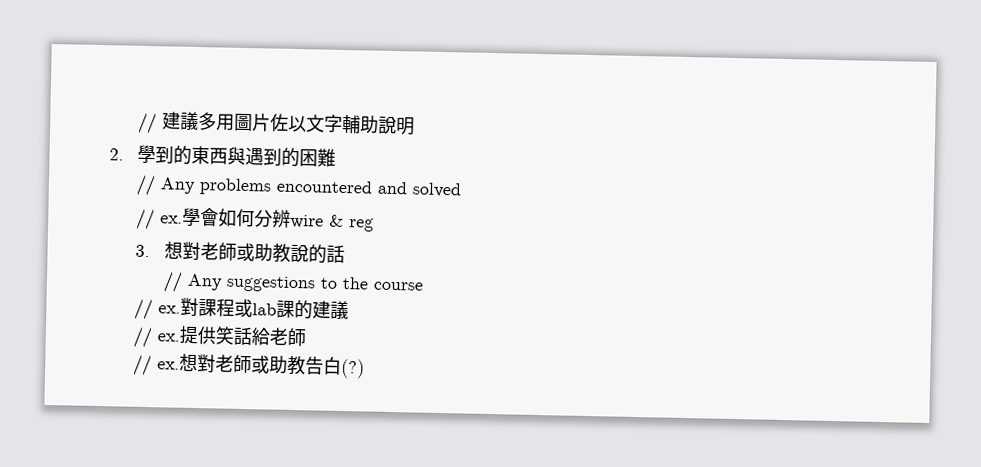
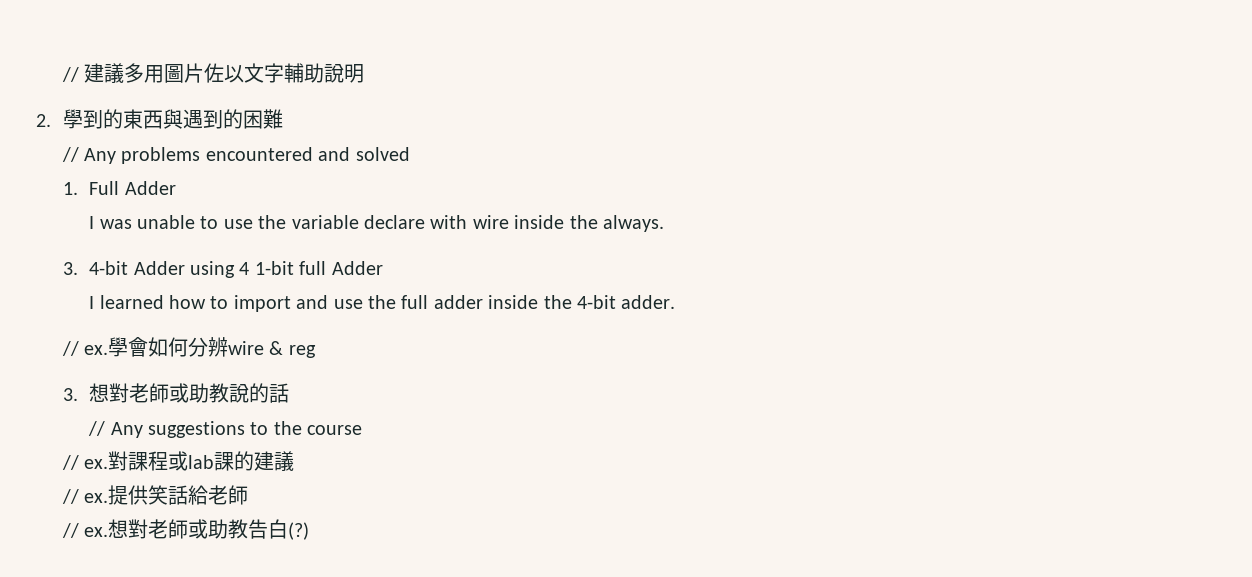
+ 1. Full Adder
+ I was unable to use the variable declare with wire inside the always.
+ 3. 4-bit Adder using 4 1-bit full Adder
+ I learned how to import and use the full adder inside the 4-bit adder.

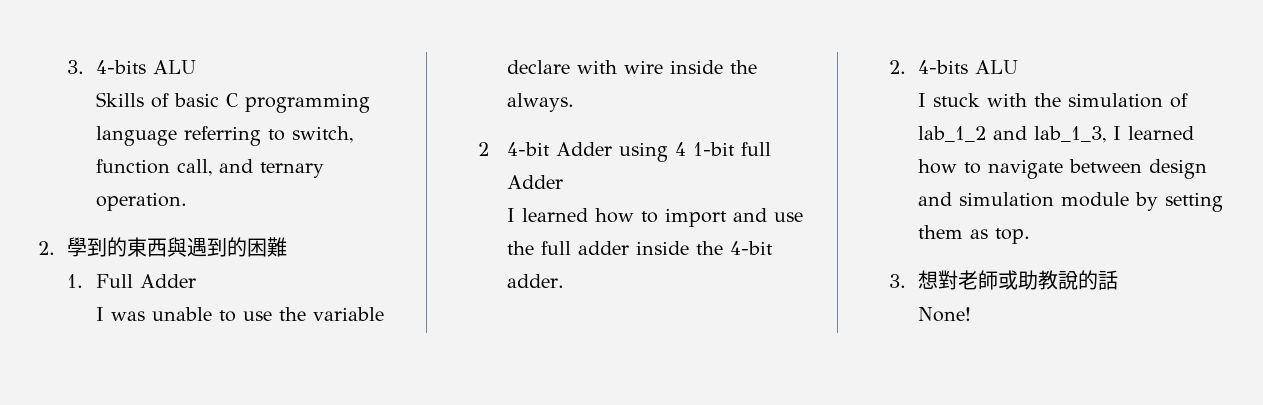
- // 建議多用圖片佐以文字輔助說明
+ 3. 4-bits ALU
+ Skills of basic C programming language referring to switch, function call, and ternary operation.
- // Any problems encountered and solved
- 3. 4-bit Adder using 4 1-bit full Adder
+ 2 4-bit Adder using 4 1-bit full Adder
- // ex.學會如何分辨wire & reg
+ 2. 4-bits ALU
+ I stuck with the simulation of lab_1_2 and lab_1_3, I learned how to navigate between design and simulation module by setting them as top.
- // Any suggestions to the course
- // ex.對課程或lab課的建議
- // ex.提供笑話給老師
- // ex.想對老師或助教告白(?)
+ None!

